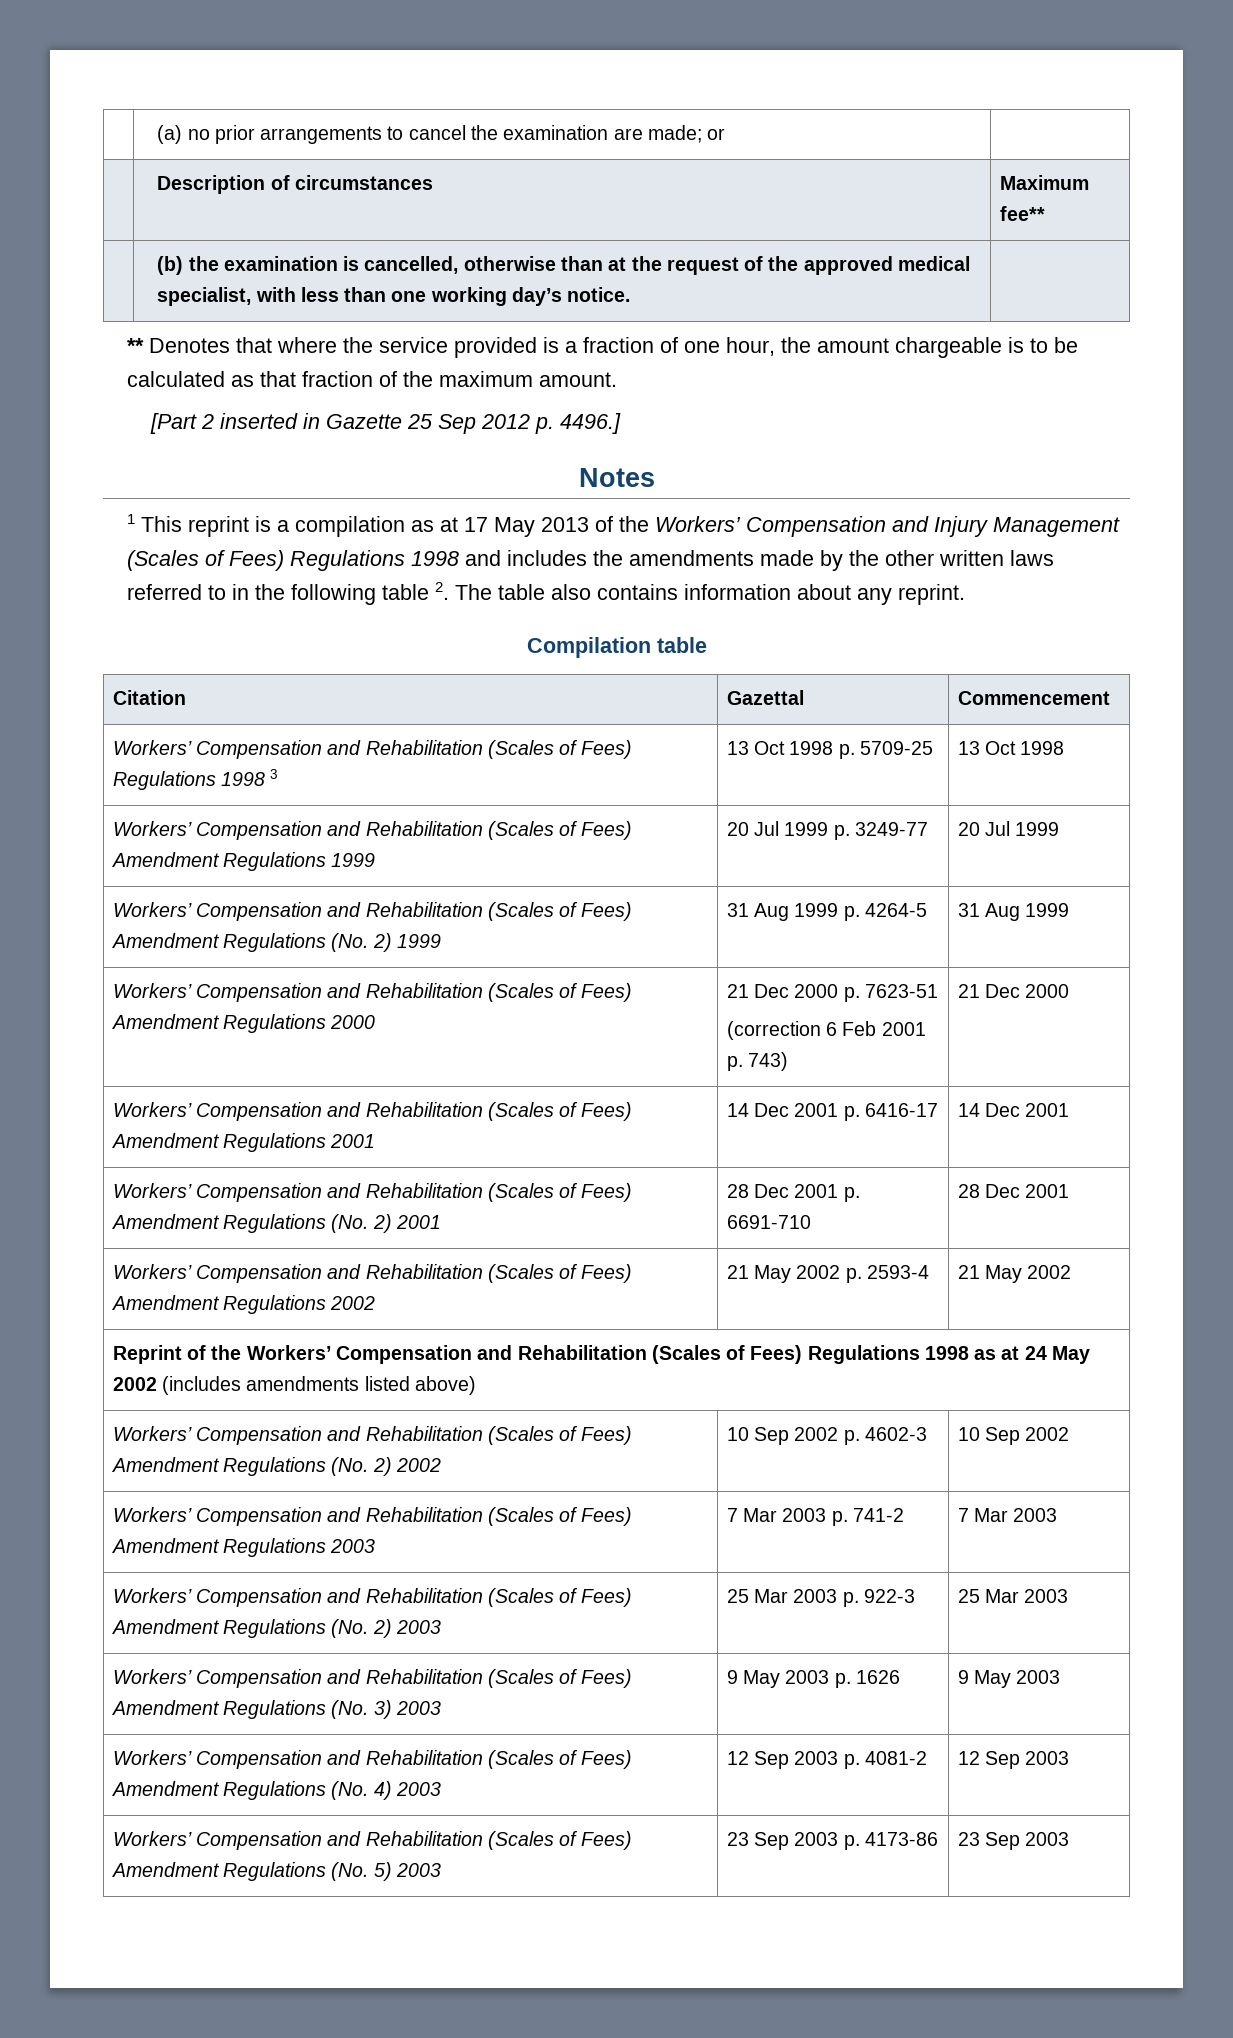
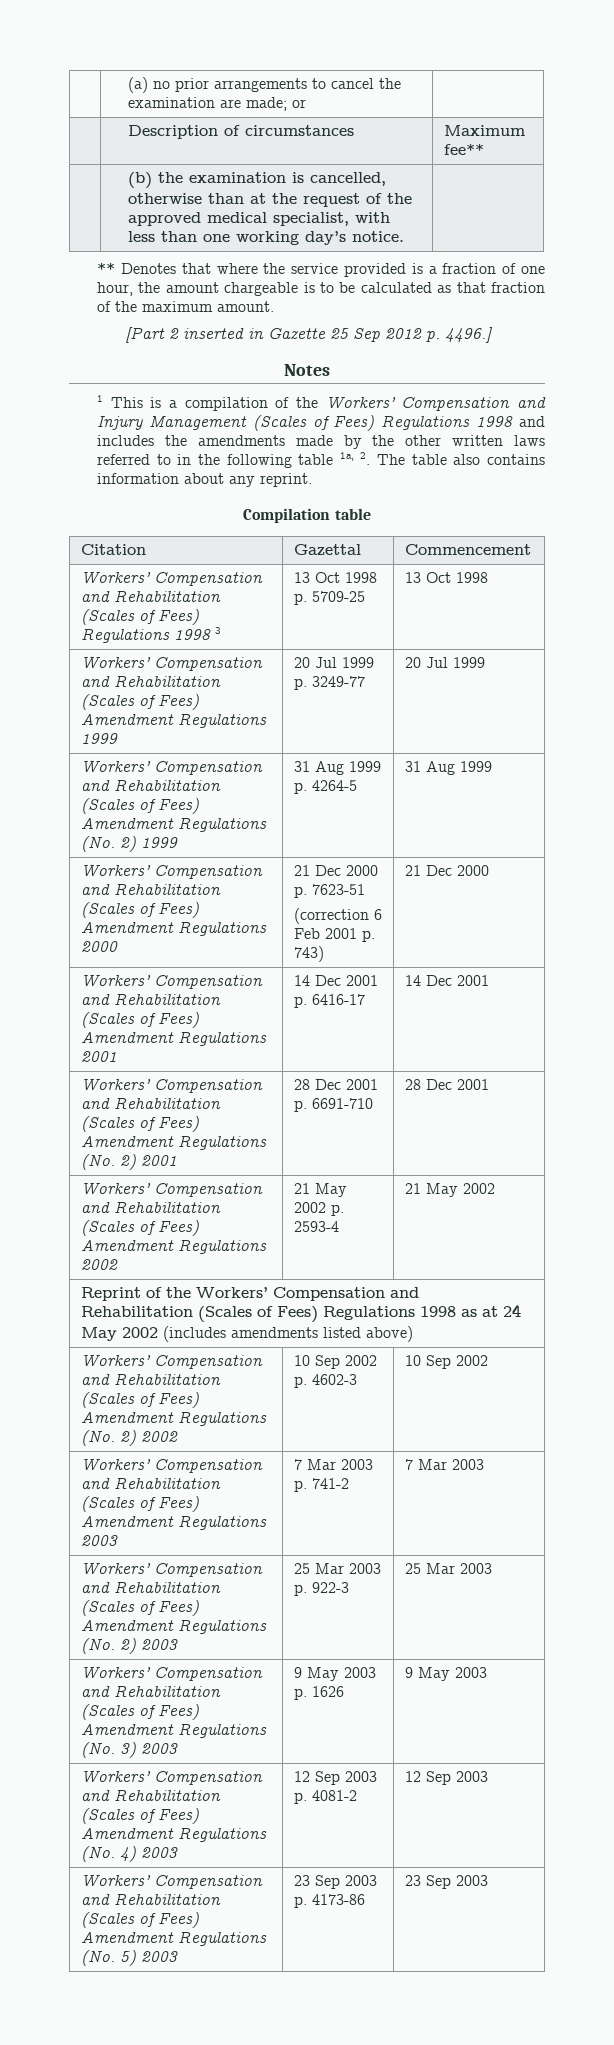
- 1 This reprint is a compilation as at 17 May 2013 of the Workers’ Compensation and Injury Management (Scales of Fees) Regulations 1998 and includes the amendments made by the other written laws referred to in the following table 2. The table also contains information about any reprint.
+ 1 This is a compilation of the Workers’ Compensation and Injury Management (Scales of Fees) Regulations 1998 and includes the amendments made by the other written laws referred to in the following table 1a, 2. The table also contains information about any reprint.

